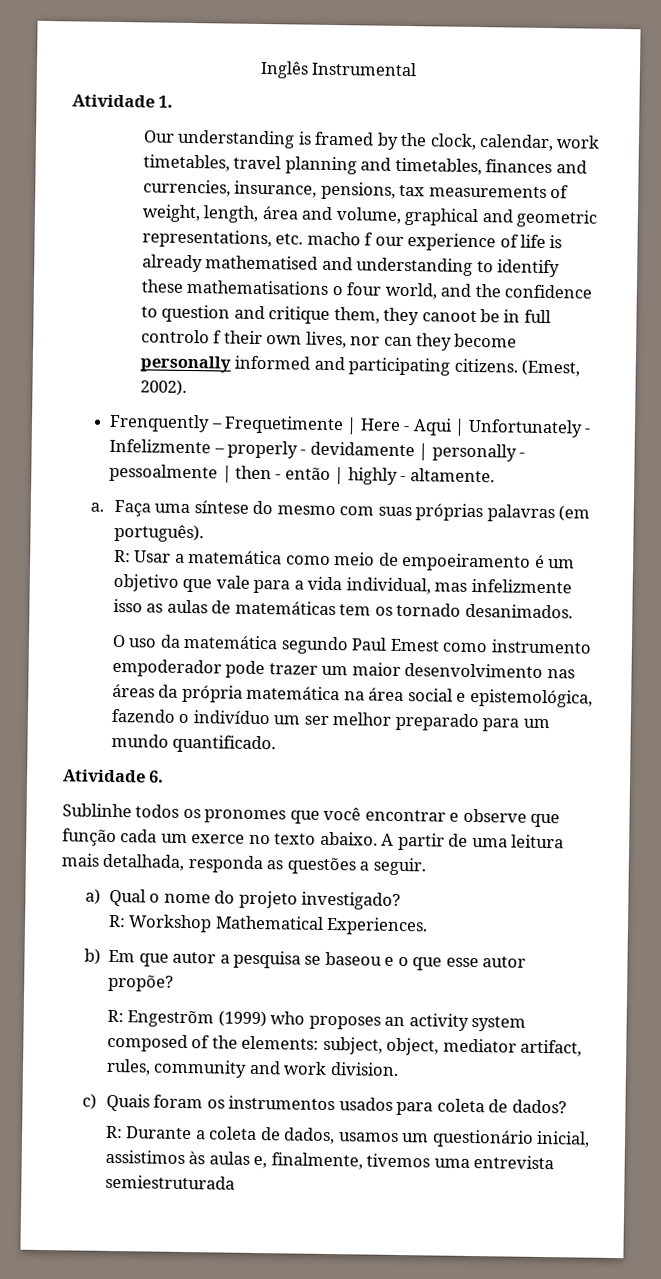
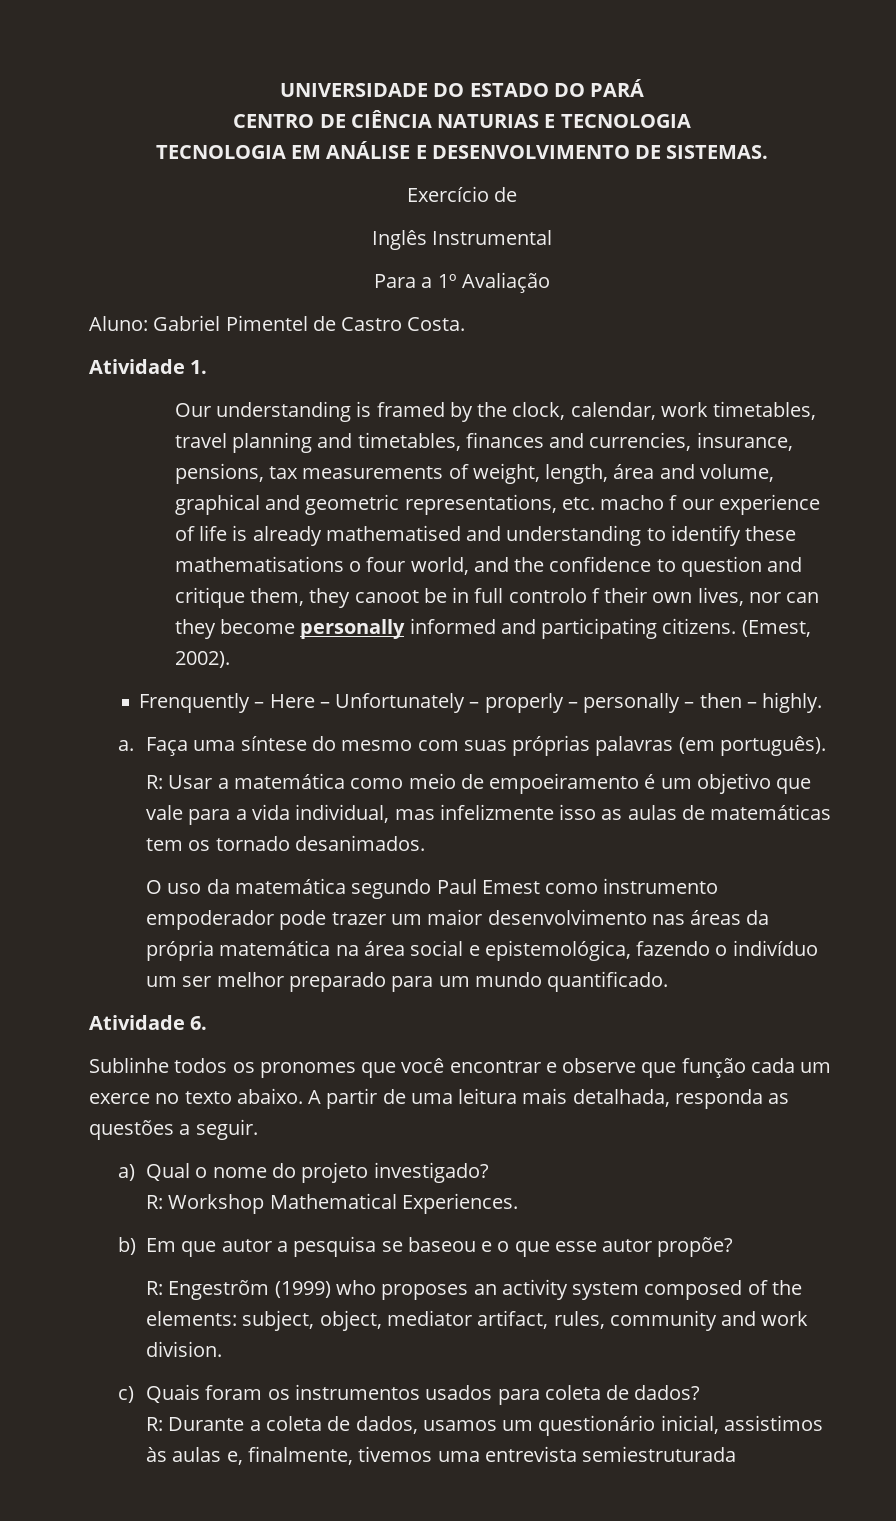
+ UNIVERSIDADE DO ESTADO DO PARÁ
+ CENTRO DE CIÊNCIA NATURIAS E TECNOLOGIA
+ TECNOLOGIA EM ANÁLISE E DESENVOLVIMENTO DE SISTEMAS.
+ Exercício de
  Inglês Instrumental
+ Para a 1º Avaliação
+ Aluno: Gabriel Pimentel de Castro Costa.
- Frenquently – Frequetimente | Here - Aqui | Unfortunately - Infelizmente – properly - devidamente | personally - pessoalmente | then - então | highly - altamente.
+ Frenquently – Here – Unfortunately – properly – personally – then – highly.

